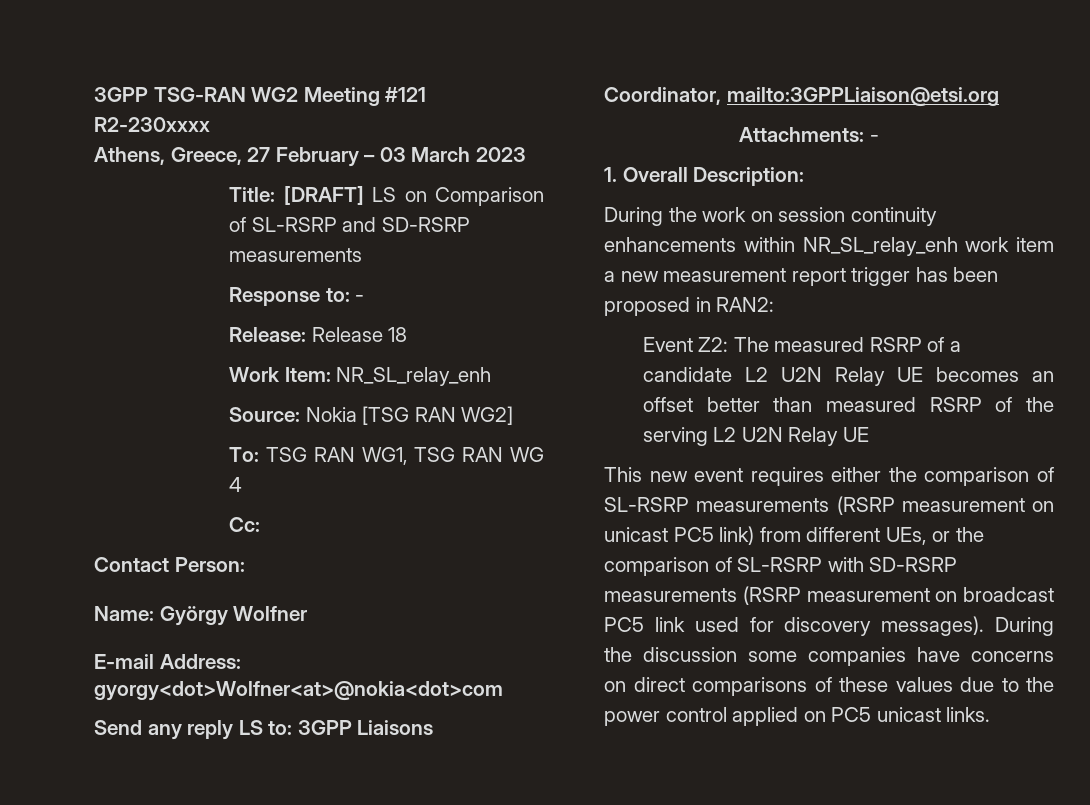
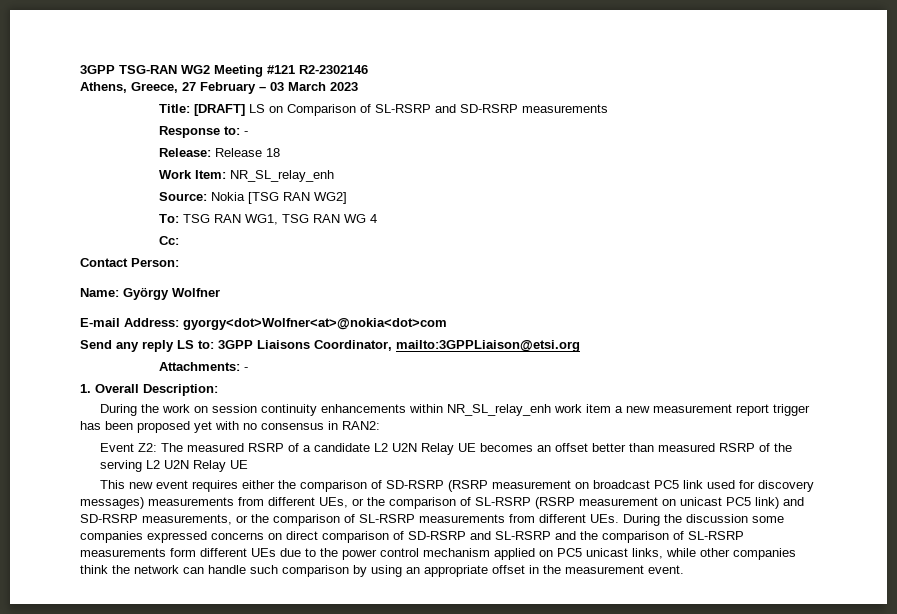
- 3GPP TSG-RAN WG2 Meeting #121 R2-230xxxx
+ 3GPP TSG-RAN WG2 Meeting #121 R2-2302146
- During the work on session continuity enhancements within NR_SL_relay_enh work item a new measurement report trigger has been proposed in RAN2:
+ During the work on session continuity enhancements within NR_SL_relay_enh work item a new measurement report trigger has been proposed yet with no consensus in RAN2:
- This new event requires either the comparison of SL-RSRP measurements (RSRP measurement on unicast PC5 link) from different UEs, or the comparison of SL-RSRP with SD-RSRP measurements (RSRP measurement on broadcast PC5 link used for discovery messages). During the discussion some companies have concerns on direct comparisons of these values due to the power control applied on PC5 unicast links.
+ This new event requires either the comparison of SD-RSRP (RSRP measurement on broadcast PC5 link used for discovery messages) measurements from different UEs, or the comparison of SL-RSRP (RSRP measurement on unicast PC5 link) and SD-RSRP measurements, or the comparison of SL-RSRP measurements from different UEs. During the discussion some companies expressed concerns on direct comparison of SD-RSRP and SL-RSRP and the comparison of SL-RSRP measurements form different UEs due to the power control mechanism applied on PC5 unicast links, while other companies think the network can handle such comparison by using an appropriate offset in the measurement event.

